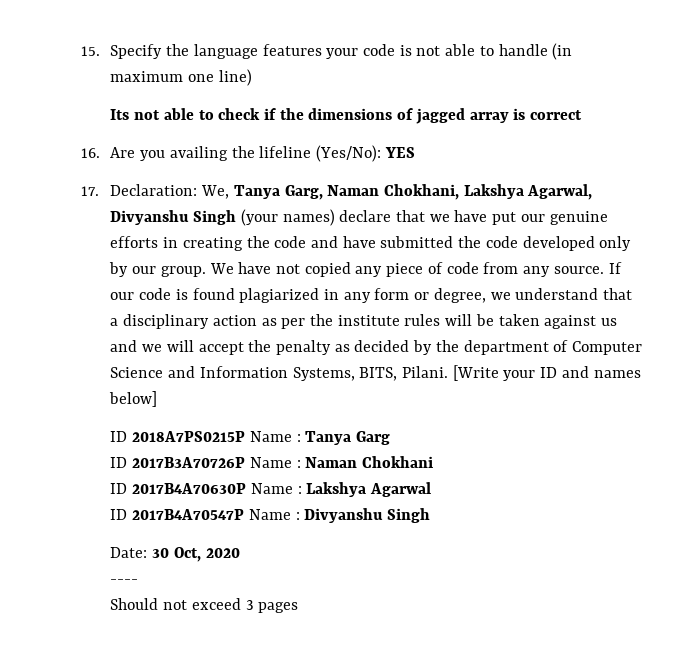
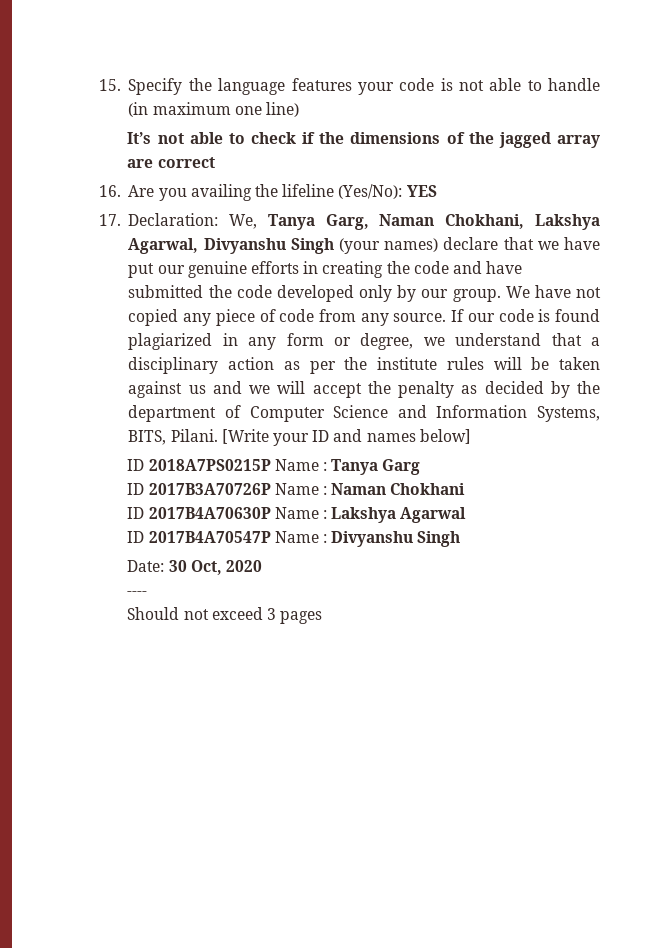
- Its not able to check if the dimensions of jagged array is correct
+ It’s not able to check if the dimensions of the jagged array are correct

